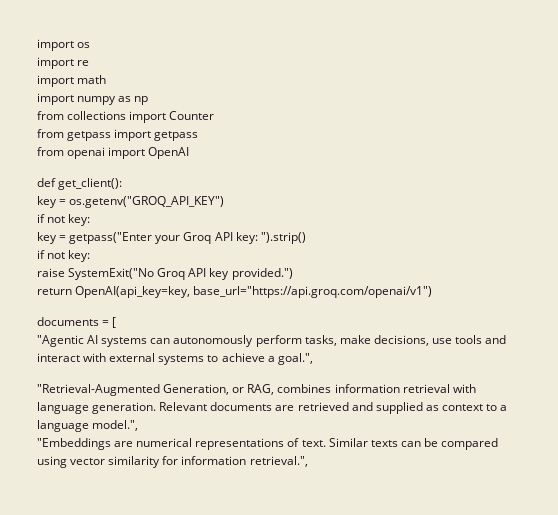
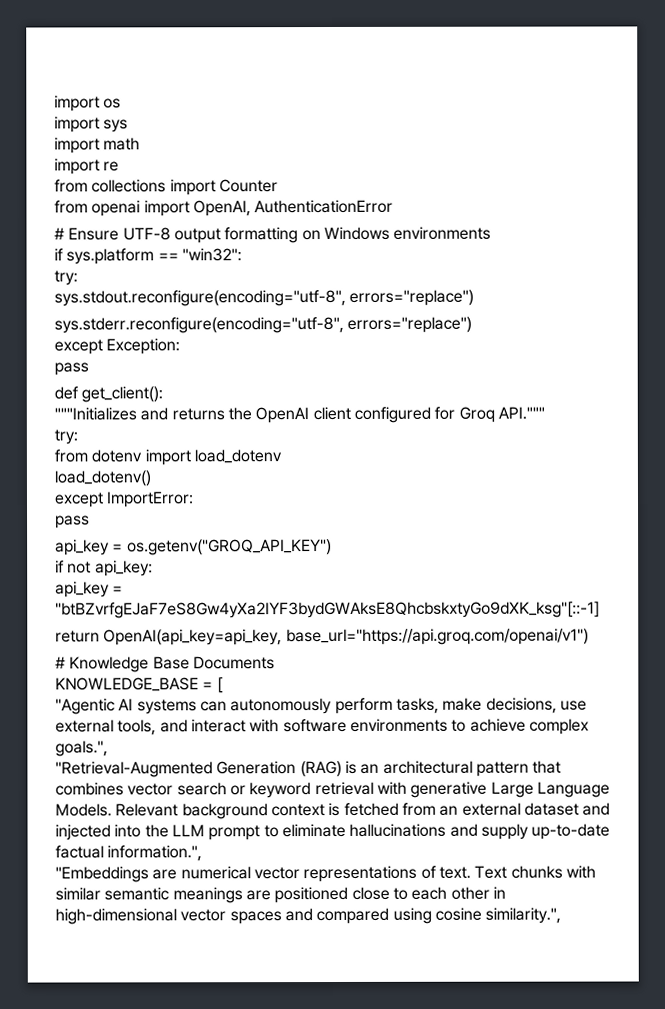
- import re
+ import sys
- import numpy as np
+ import re
- from getpass import getpass
- from openai import OpenAI
+ from openai import OpenAI, AuthenticationError
+ # Ensure UTF-8 output formatting on Windows environments
+ if sys.platform == "win32":
+ try:
+ sys.stdout.reconfigure(encoding="utf-8", errors="replace")
+ sys.stderr.reconfigure(encoding="utf-8", errors="replace")
+ except Exception:
+ pass
  def get_client():
- key = os.getenv("GROQ_API_KEY")
- if not key:
- key = getpass("Enter your Groq API key: ").strip()
- if not key:
- raise SystemExit("No Groq API key provided.")
+ """Initializes and returns the OpenAI client configured for Groq API."""
+ try:
+ from dotenv import load_dotenv
+ load_dotenv()
+ except ImportError:
+ pass
+ api_key = os.getenv("GROQ_API_KEY")
+ if not api_key:
+ api_key = "btBZvrfgEJaF7eS8Gw4yXa2IYF3bydGWAksE8QhcbskxtyGo9dXK_ksg"[::-1]
- return OpenAI(api_key=key, base_url="https://api.groq.com/openai/v1")
+ return OpenAI(api_key=api_key, base_url="https://api.groq.com/openai/v1")
- documents = [
+ # Knowledge Base Documents
+ KNOWLEDGE_BASE = [
- "Agentic AI systems can autonomously perform tasks, make decisions, use tools and interact with external systems to achieve a goal.",
- "Retrieval-Augmented Generation, or RAG, combines information retrieval with language generation. Relevant documents are retrieved and supplied as context to a language model.",
+ "Agentic AI systems can autonomously perform tasks, make decisions, use external tools, and interact with software environments to achieve complex goals.",
+ "Retrieval-Augmented Generation (RAG) is an architectural pattern that combines vector search or keyword retrieval with generative Large Language Models. Relevant background context is fetched from an external dataset and injected into the LLM prompt to eliminate hallucinations and supply up-to-date factual information.",
- "Embeddings are numerical representations of text.
+ "Embeddings are numerical vector representations of text.
- Similar texts can be compared using vector similarity for information retrieval.",
+ Text chunks with similar semantic meanings are positioned close to each other in high-dimensional vector spaces and compared using cosine similarity.",

